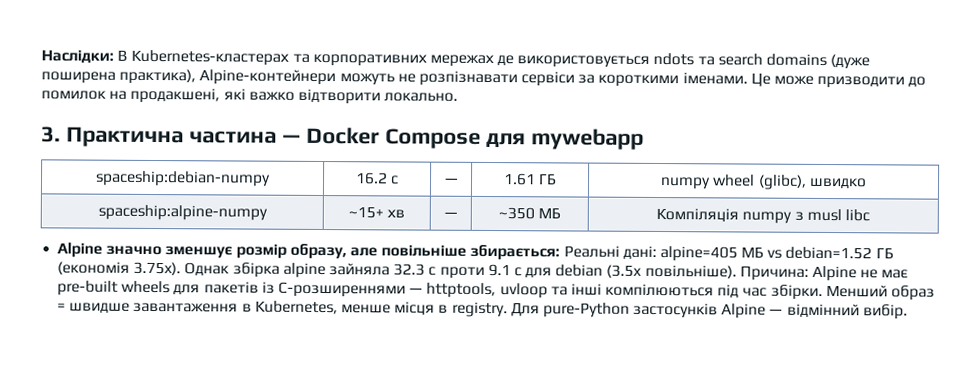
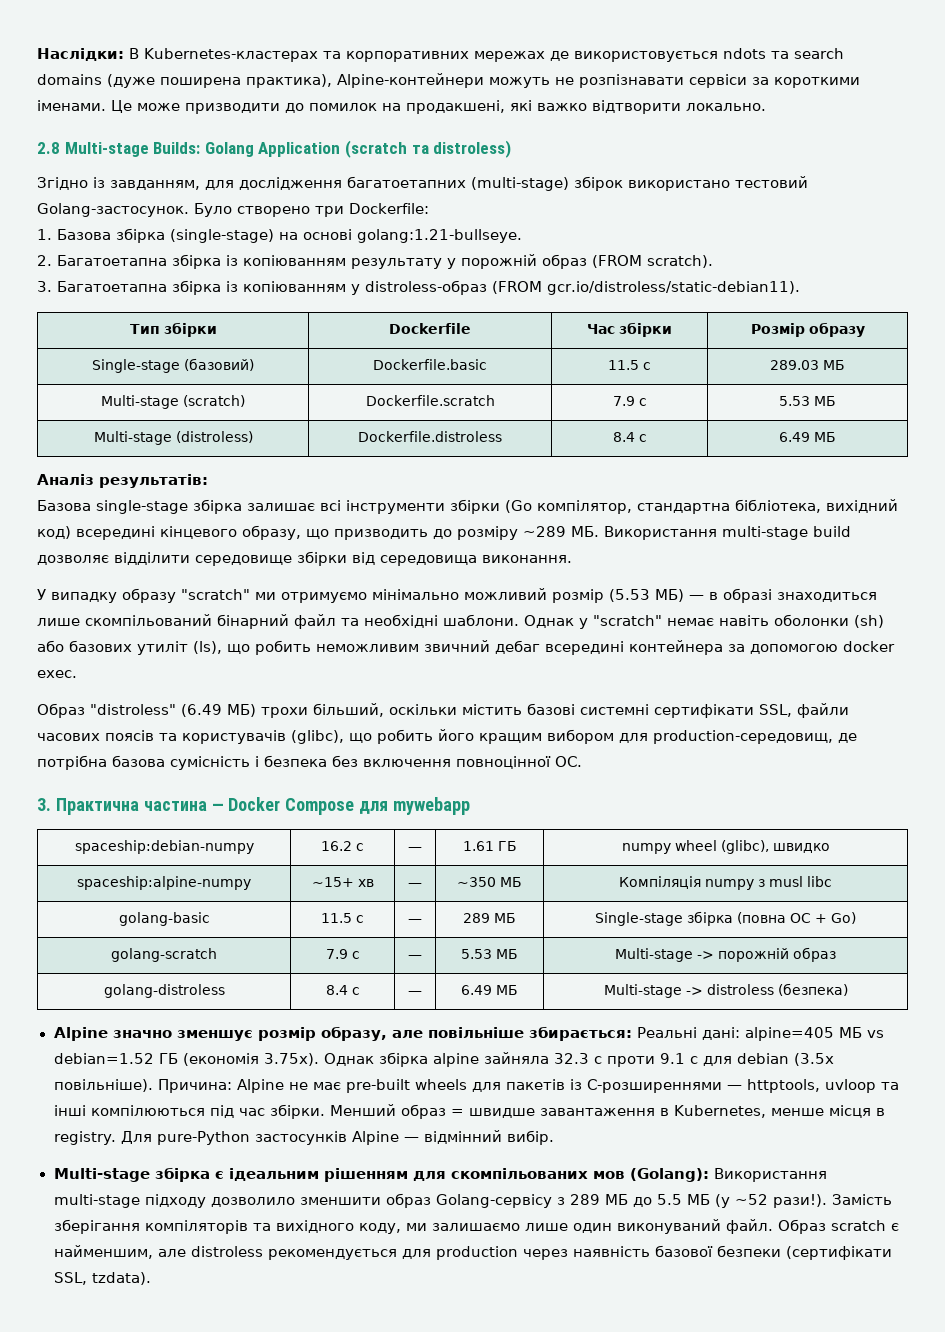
+ 2.8 Multi-stage Builds: Golang Application (scratch та distroless)
+ Згідно із завданням, для дослідження багатоетапних (multi-stage) збірок використано тестовий Golang-застосунок. Було створено три Dockerfile:
+ 1. Базова збірка (single-stage) на основі golang:1.21-bullseye.
+ 2. Багатоетапна збірка із копіюванням результату у порожній образ (FROM scratch).
+ 3. Багатоетапна збірка із копіюванням у distroless-образ (FROM gcr.io/distroless/static-debian11).
+ Тип збірки | Dockerfile | Час збірки | Розмір образу
+ Single-stage (базовий) | Dockerfile.basic | 11.5 с | 289.03 МБ
+ Multi-stage (scratch) | Dockerfile.scratch | 7.9 с | 5.53 МБ
+ Multi-stage (distroless) | Dockerfile.distroless | 8.4 с | 6.49 МБ
+ Аналіз результатів:
+ Базова single-stage збірка залишає всі інструменти збірки (Go компілятор, стандартна бібліотека, вихідний код) всередині кінцевого образу, що призводить до розміру ~289 МБ. Використання multi-stage build дозволяє відділити середовище збірки від середовища виконання.
+ У випадку образу "scratch" ми отримуємо мінімально можливий розмір (5.53 МБ) — в образі знаходиться лише скомпільований бінарний файл та необхідні шаблони. Однак у "scratch" немає навіть оболонки (sh) або базових утиліт (ls), що робить неможливим звичний дебаг всередині контейнера за допомогою docker exec.
+ Образ "distroless" (6.49 МБ) трохи більший, оскільки містить базові системні сертифікати SSL, файли часових поясів та користувачів (glibc), що робить його кращим вибором для production-середовищ, де потрібна базова сумісність і безпека без включення повноцінної ОС.
+ golang-basic | 11.5 с | — | 289 МБ | Single-stage збірка (повна ОС + Go)
+ golang-scratch | 7.9 с | — | 5.53 МБ | Multi-stage -> порожній образ
+ golang-distroless | 8.4 с | — | 6.49 МБ | Multi-stage -> distroless (безпека)
+ Multi-stage збірка є ідеальним рішенням для скомпільованих мов (Golang): Використання multi-stage підходу дозволило зменшити образ Golang-сервісу з 289 МБ до 5.5 МБ (у ~52 рази!). Замість зберігання компіляторів та вихідного коду, ми залишаємо лише один виконуваний файл. Образ scratch є найменшим, але distroless рекомендується для production через наявність базової безпеки (сертифікати SSL, tzdata).

